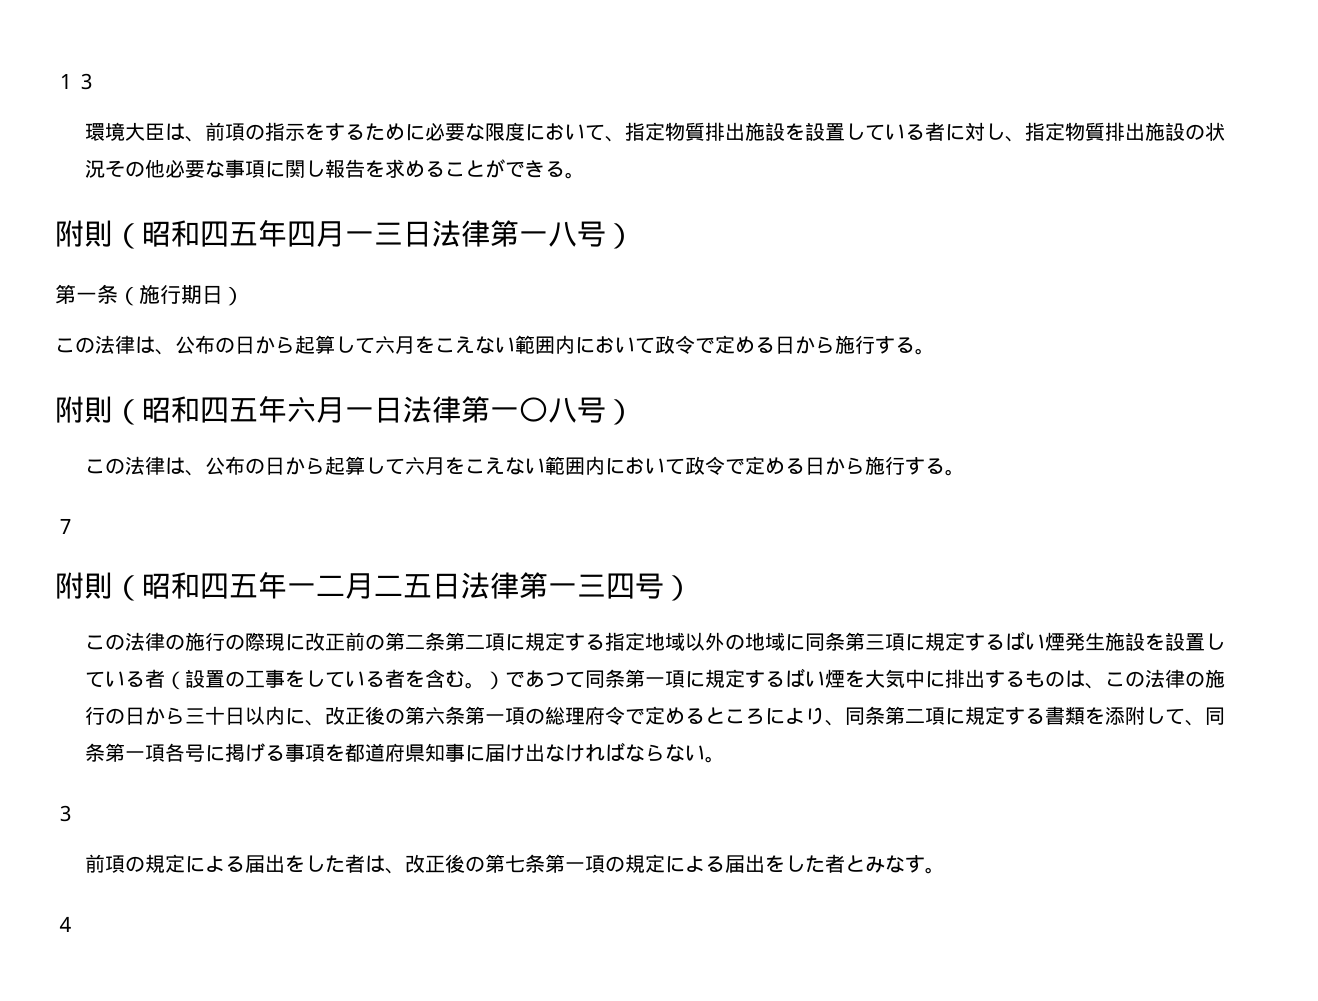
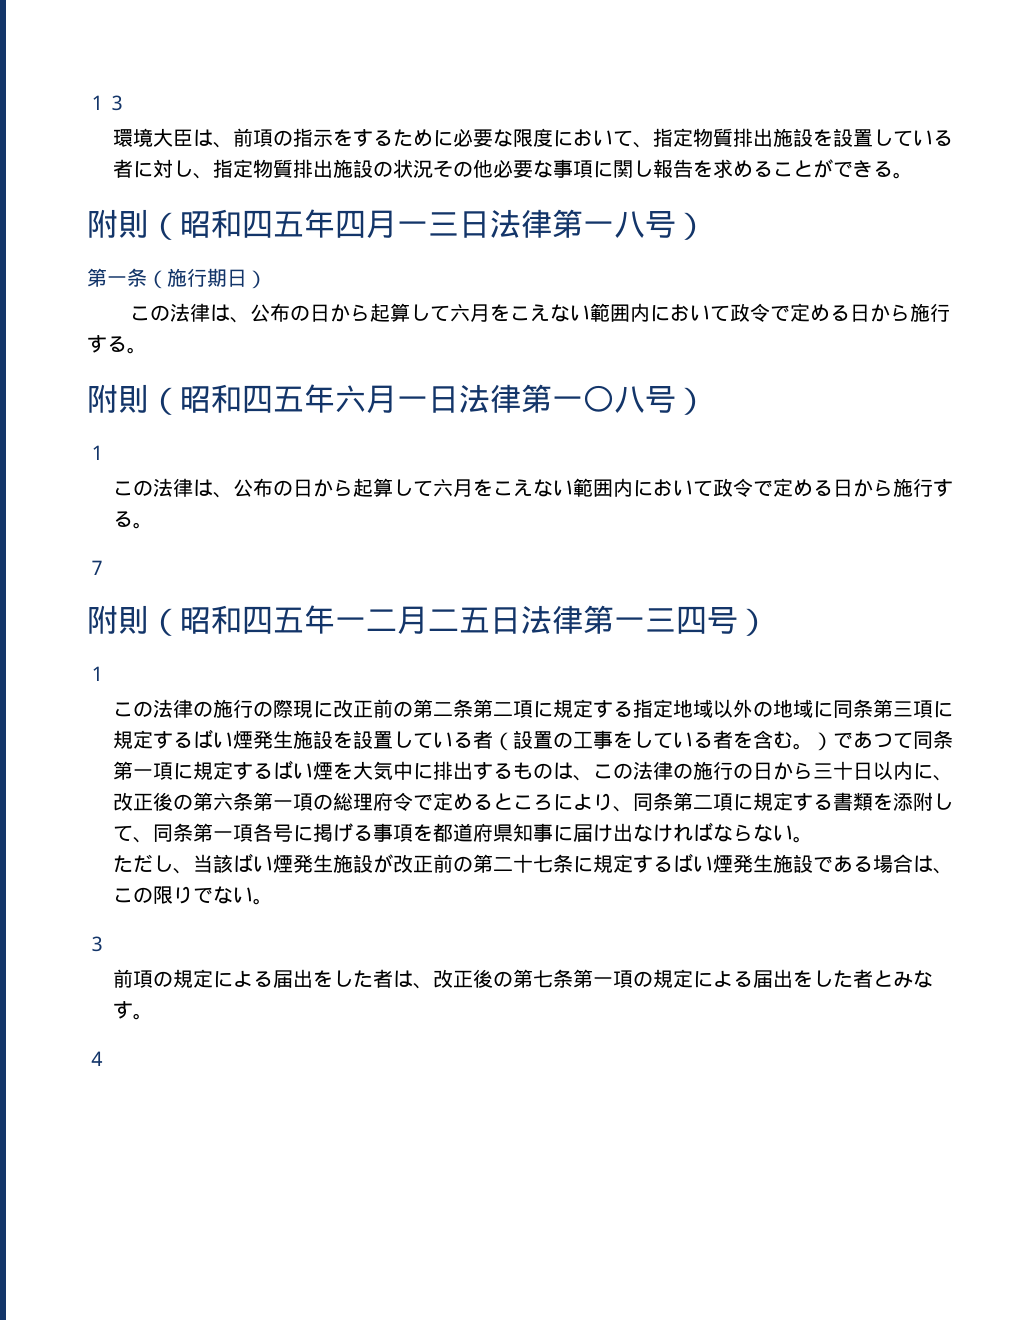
  附則（昭和四五年六月一日法律第一〇八号）
+ １
  附則（昭和四五年一二月二五日法律第一三四号）
+ １
+ ただし、当該ばい煙発生施設が改正前の第二十七条に規定するばい煙発生施設である場合は、この限りでない。

